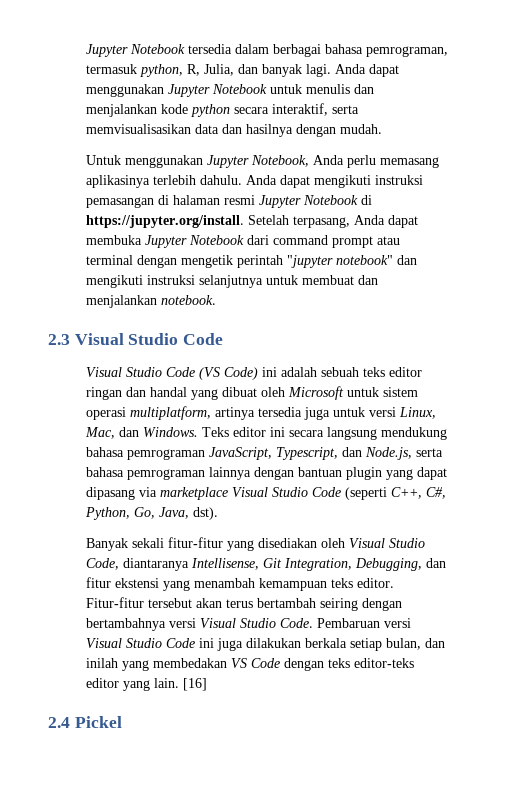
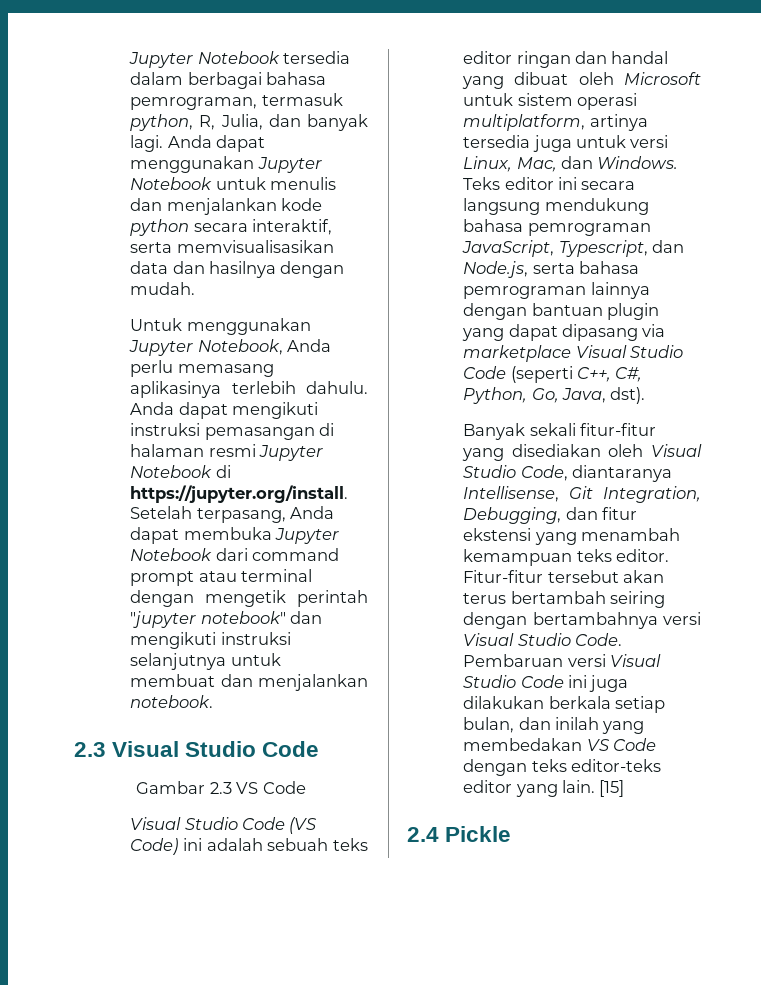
+ Gambar 2.3 VS Code
- [16]
+ [15]
- 2.4 Pickel
+ 2.4 Pickle

